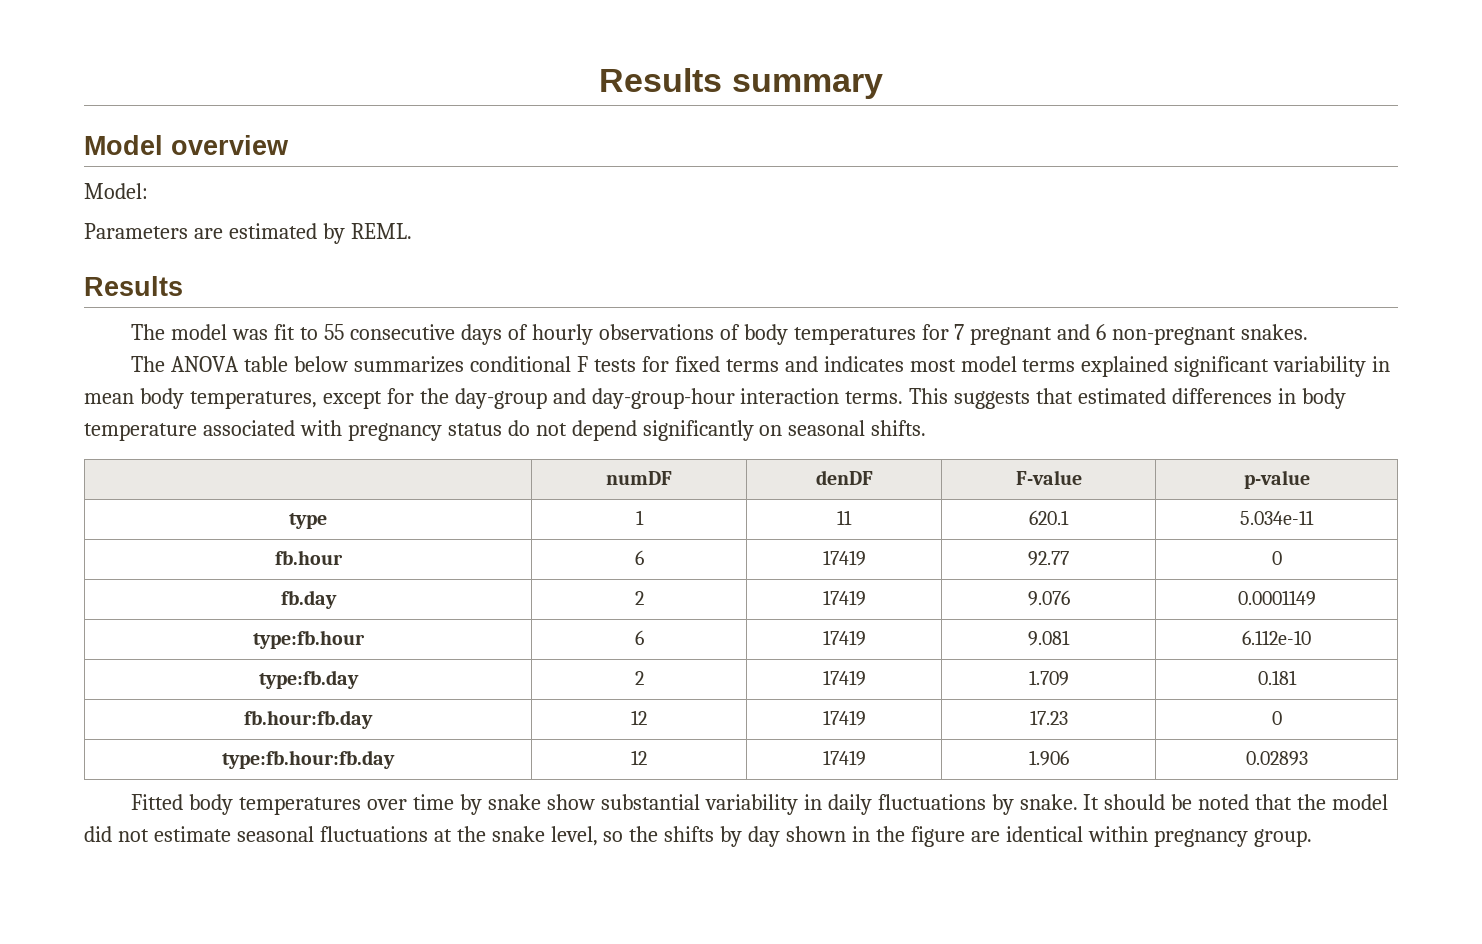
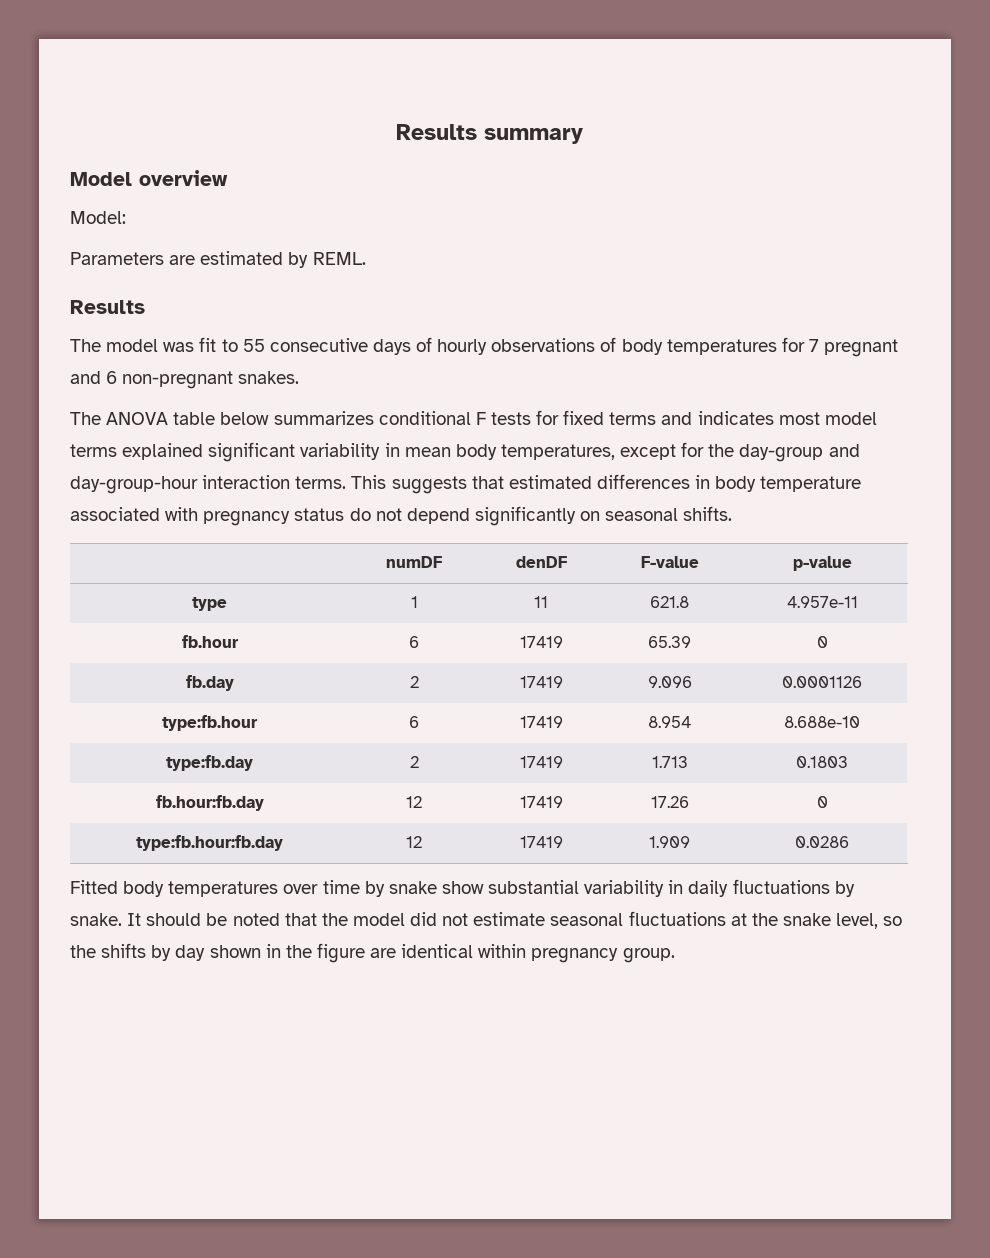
- type | 1 | 11 | 620.1 | 5.034e-11
+ type | 1 | 11 | 621.8 | 4.957e-11
- fb.hour | 6 | 17419 | 92.77 | 0
+ fb.hour | 6 | 17419 | 65.39 | 0
- fb.day | 2 | 17419 | 9.076 | 0.0001149
+ fb.day | 2 | 17419 | 9.096 | 0.0001126
- type:fb.hour | 6 | 17419 | 9.081 | 6.112e-10
+ type:fb.hour | 6 | 17419 | 8.954 | 8.688e-10
- type:fb.day | 2 | 17419 | 1.709 | 0.181
+ type:fb.day | 2 | 17419 | 1.713 | 0.1803
- fb.hour:fb.day | 12 | 17419 | 17.23 | 0
+ fb.hour:fb.day | 12 | 17419 | 17.26 | 0
- type:fb.hour:fb.day | 12 | 17419 | 1.906 | 0.02893
+ type:fb.hour:fb.day | 12 | 17419 | 1.909 | 0.0286

